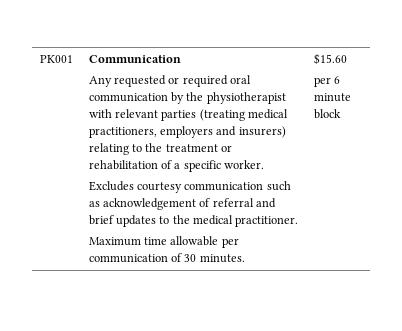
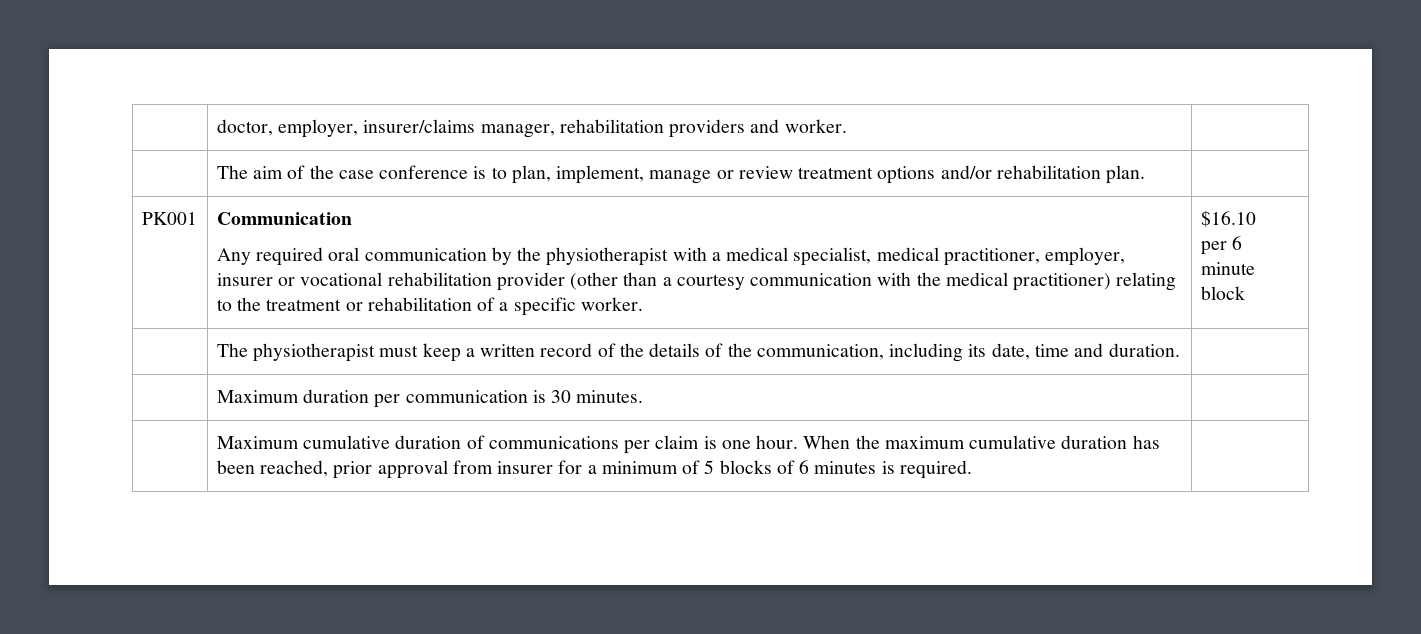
+ doctor, employer, insurer/claims manager, rehabilitation providers and worker. |
+ | The aim of the case conference is to plan, implement, manage or review treatment options and/or rehabilitation plan. |
- Any requested or required oral communication by the physiotherapist with relevant parties (treating medical practitioners, employers and insurers) relating to the treatment or rehabilitation of a specific worker.
+ Any required oral communication by the physiotherapist with a medical specialist, medical practitioner, employer, insurer or vocational rehabilitation provider (other than a courtesy communication with the medical practitioner) relating to the treatment or rehabilitation of a specific worker.
- Excludes courtesy communication such as acknowledgement of referral and brief updates to the medical practitioner.
- Maximum time allowable per communication of 30 minutes. | $15.60
+ $16.10
  per 6 minute block
+ | The physiotherapist must keep a written record of the details of the communication, including its date, time and duration. |
+ | Maximum duration per communication is 30 minutes. |
+ | Maximum cumulative duration of communications per claim is one hour. When the maximum cumulative duration has been reached, prior approval from insurer for a minimum of 5 blocks of 6 minutes is required. |

